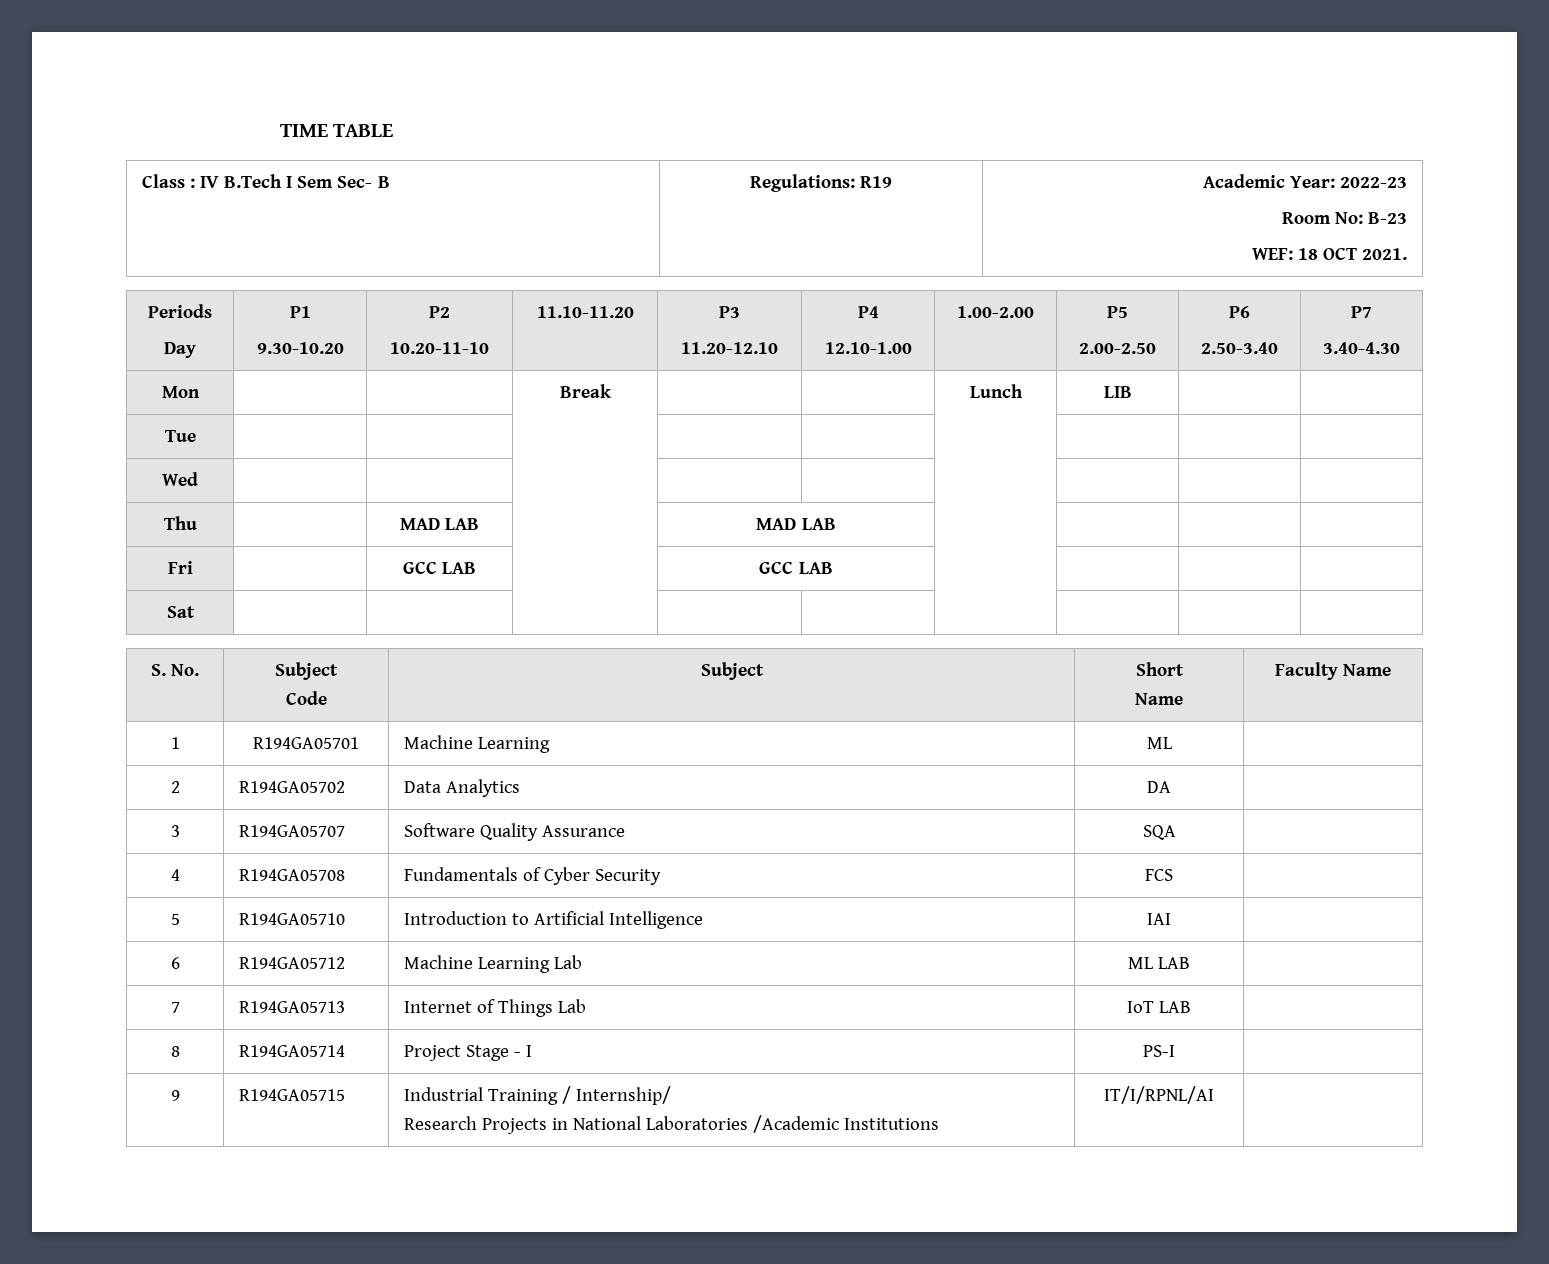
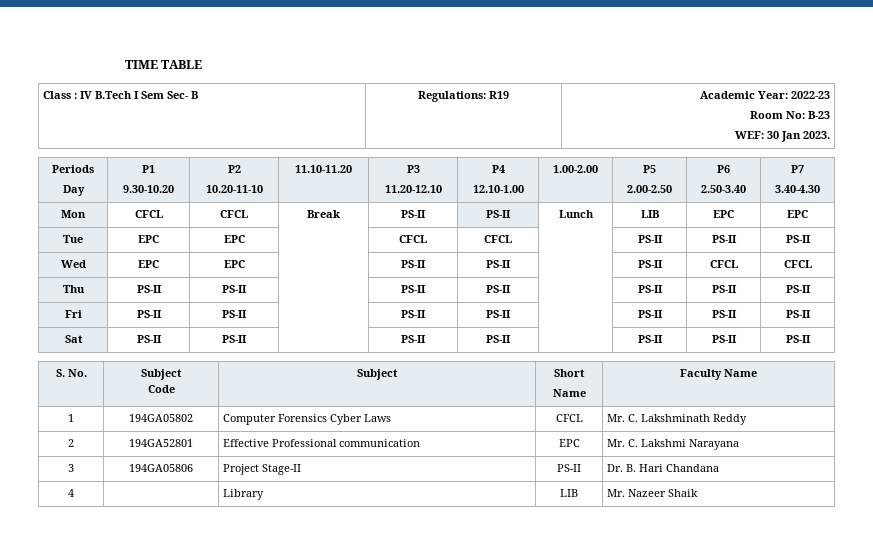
  Class : IV B.Tech I Sem Sec- B | Regulations: R19 | Academic Year: 2022-23
  Room No: B-23
- WEF: 18 OCT 2021.
+ WEF: 30 Jan 2023.
- Mon | | | Break | | | Lunch | LIB | |
+ Mon | CFCL | CFCL | Break | PS-II | PS-II | Lunch | LIB | EPC | EPC
- Tue | | | | | | | | |
- Wed | | | | | | | | |
- Thu | | MAD LAB | | MAD LAB | | | |
- Fri | | GCC LAB | | GCC LAB | | | |
- Sat | | | | | | | | |
+ Tue | EPC | EPC | | CFCL | CFCL | | PS-II | PS-II | PS-II
+ Wed | EPC | EPC | | PS-II | PS-II | | PS-II | CFCL | CFCL
+ Thu | PS-II | PS-II | | PS-II | PS-II | | PS-II | PS-II | PS-II
+ Fri | PS-II | PS-II | | PS-II | PS-II | | PS-II | PS-II | PS-II
+ Sat | PS-II | PS-II | | PS-II | PS-II | | PS-II | PS-II | PS-II
- 1 | R194GA05701 | Machine Learning | ML |
- 2 | R194GA05702 | Data Analytics | DA |
- 3 | R194GA05707 | Software Quality Assurance | SQA |
- 4 | R194GA05708 | Fundamentals of Cyber Security | FCS |
- 5 | R194GA05710 | Introduction to Artificial Intelligence | IAI |
- 6 | R194GA05712 | Machine Learning Lab | ML LAB |
- 7 | R194GA05713 | Internet of Things Lab | IoT LAB |
- 8 | R194GA05714 | Project Stage - I | PS-I |
- 9 | R194GA05715 | Industrial Training / Internship/
- Research Projects in National Laboratories /Academic Institutions | IT/I/RPNL/AI |
+ 1 | 194GA05802 | Computer Forensics Cyber Laws | CFCL | Mr. C. Lakshminath Reddy
+ 2 | 194GA52801 | Effective Professional communication | EPC | Mr. C. Lakshmi Narayana
+ 3 | 194GA05806 | Project Stage-II | PS-II | Dr. B. Hari Chandana
+ 4 | | Library | LIB | Mr. Nazeer Shaik

